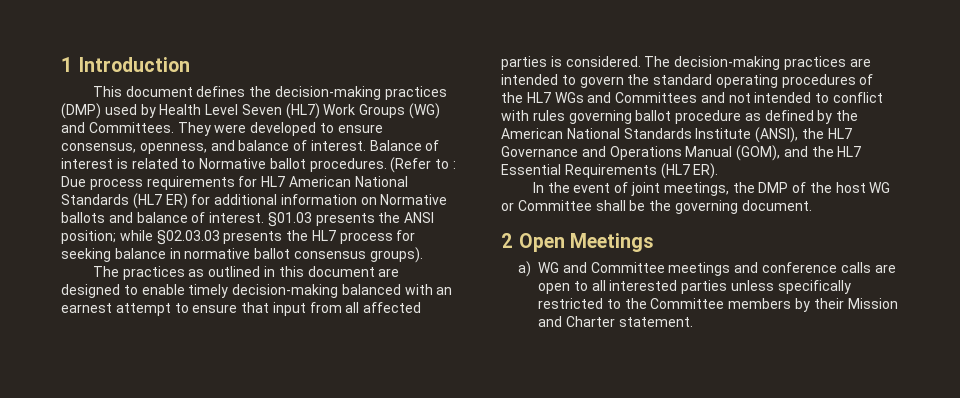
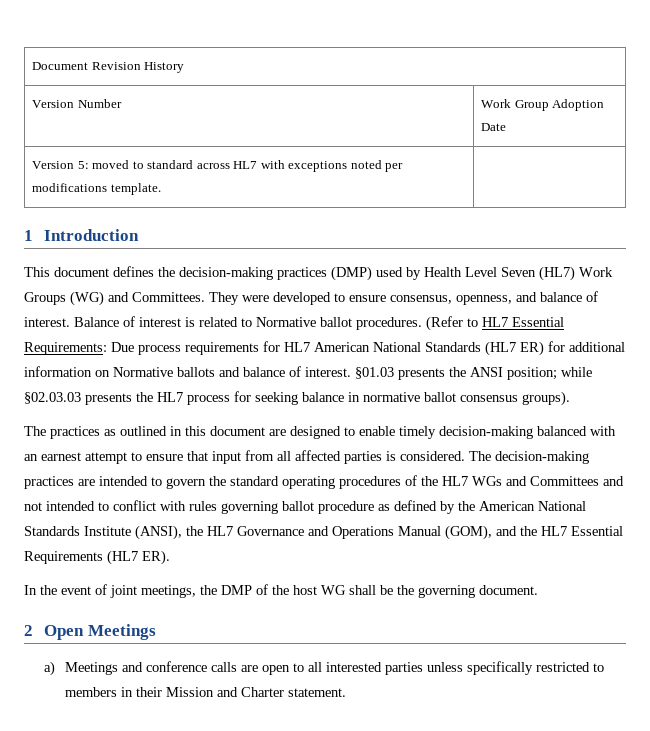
+ Document Revision History
+ Version Number | Work Group Adoption Date
+ Version 5: moved to standard across HL7 with exceptions noted per modifications template. |
- (Refer to : Due process requirements for HL7 American National Standards (HL7 ER) for additional information on Normative ballots and balance of interest.
+ (Refer to HL7 Essential Requirements: Due process requirements for HL7 American National Standards (HL7 ER) for additional information on Normative ballots and balance of interest.
- In the event of joint meetings, the DMP of the host WG or Committee shall be the governing document.
+ In the event of joint meetings, the DMP of the host WG shall be the governing document.
- a) WG and Committee meetings and conference calls are open to all interested parties unless specifically restricted to the Committee members by their Mission and Charter statement.
+ a) Meetings and conference calls are open to all interested parties unless specifically restricted to members in their Mission and Charter statement.

